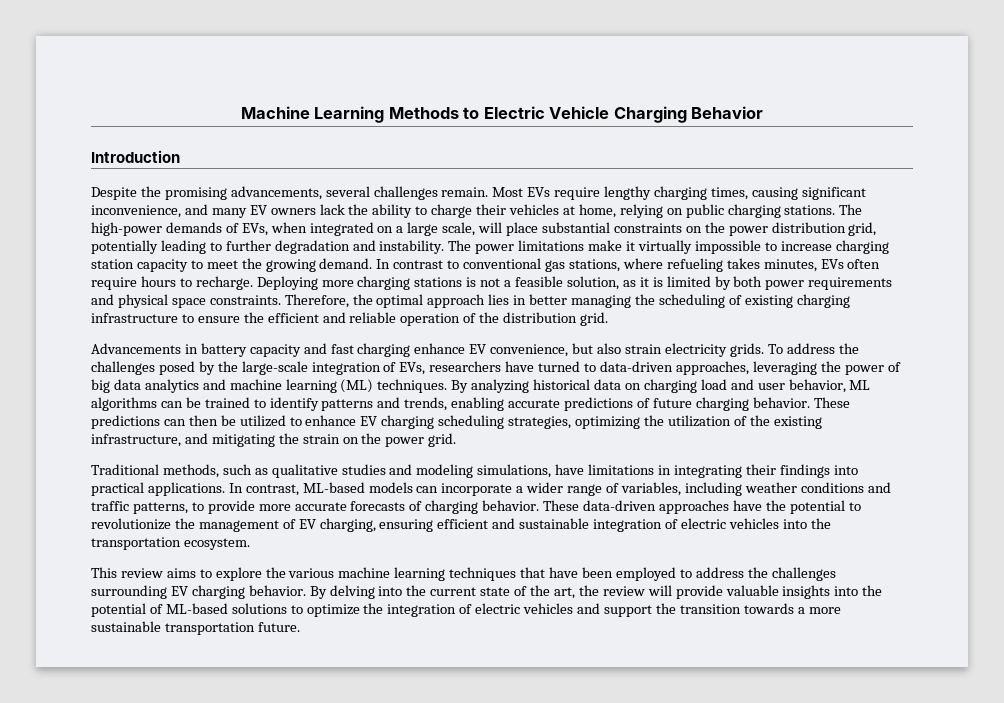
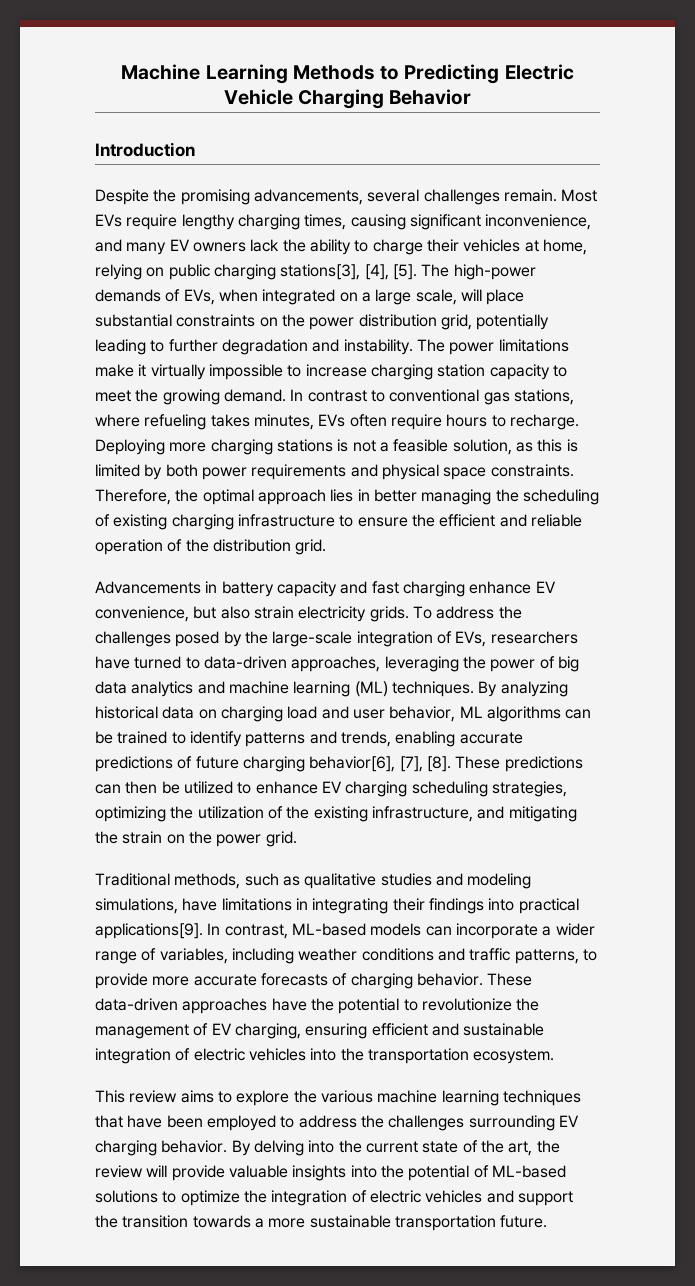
- Machine Learning Methods to Electric Vehicle Charging Behavior
+ Machine Learning Methods to Predicting Electric Vehicle Charging Behavior
- Most EVs require lengthy charging times, causing significant inconvenience, and many EV owners lack the ability to charge their vehicles at home, relying on public charging stations.
+ Most EVs require lengthy charging times, causing significant inconvenience, and many EV owners lack the ability to charge their vehicles at home, relying on public charging stations[3], [4], [5].
- Deploying more charging stations is not a feasible solution, as it is limited by both power requirements and physical space constraints.
+ Deploying more charging stations is not a feasible solution, as this is limited by both power requirements and physical space constraints.
- By analyzing historical data on charging load and user behavior, ML algorithms can be trained to identify patterns and trends, enabling accurate predictions of future charging behavior.
+ By analyzing historical data on charging load and user behavior, ML algorithms can be trained to identify patterns and trends, enabling accurate predictions of future charging behavior[6], [7], [8].
- Traditional methods, such as qualitative studies and modeling simulations, have limitations in integrating their findings into practical applications.
+ Traditional methods, such as qualitative studies and modeling simulations, have limitations in integrating their findings into practical applications[9].

